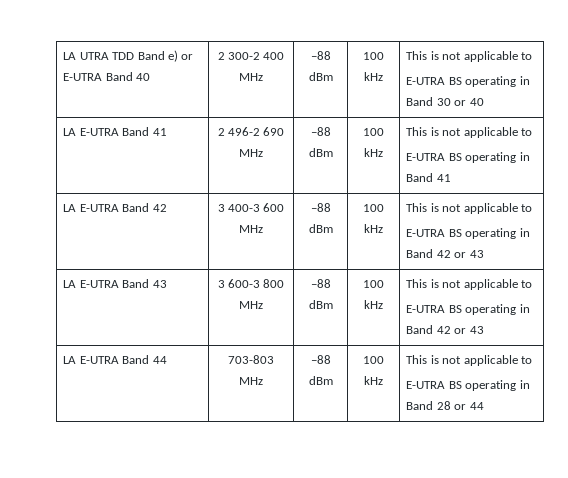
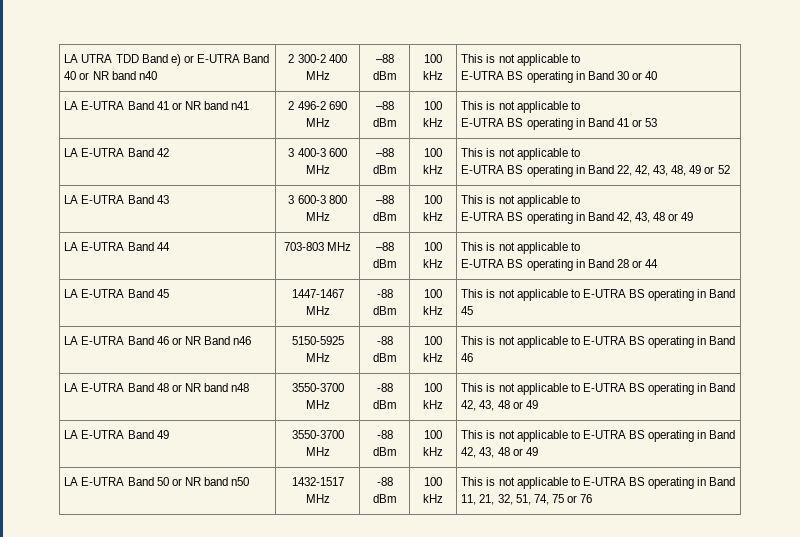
- LA UTRA TDD Band e) or E-UTRA Band 40 | 2 300-2 400 MHz | –88 dBm | 100 kHz | This is not applicable to
+ LA UTRA TDD Band e) or E-UTRA Band 40 or NR band n40 | 2 300-2 400 MHz | –88 dBm | 100 kHz | This is not applicable to
- LA E-UTRA Band 41 | 2 496-2 690 MHz | –88 dBm | 100 kHz | This is not applicable to
- E-UTRA BS operating in Band 41
+ LA E-UTRA Band 41 or NR band n41 | 2 496-2 690 MHz | –88 dBm | 100 kHz | This is not applicable to
+ E-UTRA BS operating in Band 41 or 53
  LA E-UTRA Band 42 | 3 400-3 600 MHz | –88 dBm | 100 kHz | This is not applicable to
- E-UTRA BS operating in Band 42 or 43
+ E-UTRA BS operating in Band 22, 42, 43, 48, 49 or 52
  LA E-UTRA Band 43 | 3 600-3 800 MHz | –88 dBm | 100 kHz | This is not applicable to
- E-UTRA BS operating in Band 42 or 43
+ E-UTRA BS operating in Band 42, 43, 48 or 49
+ LA E-UTRA Band 45 | 1447-1467 MHz | -88 dBm | 100 kHz | This is not applicable to E-UTRA BS operating in Band 45
+ LA E-UTRA Band 46 or NR Band n46 | 5150-5925 MHz | -88 dBm | 100 kHz | This is not applicable to E-UTRA BS operating in Band 46
+ LA E-UTRA Band 48 or NR band n48 | 3550-3700 MHz | -88 dBm | 100 kHz | This is not applicable to E-UTRA BS operating in Band 42, 43, 48 or 49
+ LA E-UTRA Band 49 | 3550-3700 MHz | -88 dBm | 100 kHz | This is not applicable to E-UTRA BS operating in Band 42, 43, 48 or 49
+ LA E-UTRA Band 50 or NR band n50 | 1432-1517 MHz | -88 dBm | 100 kHz | This is not applicable to E-UTRA BS operating in Band 11, 21, 32, 51, 74, 75 or 76

